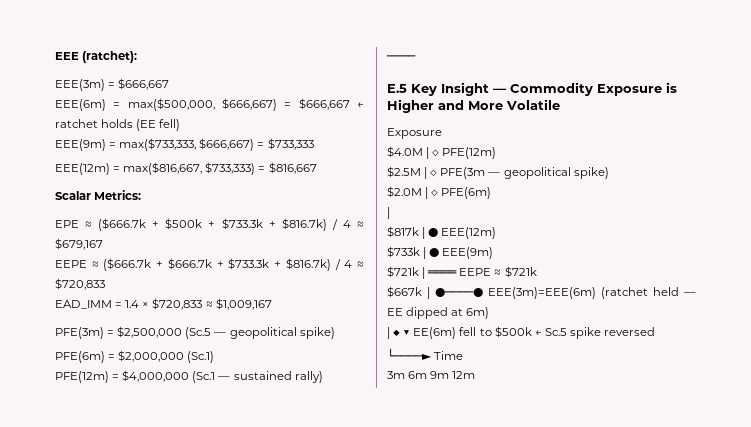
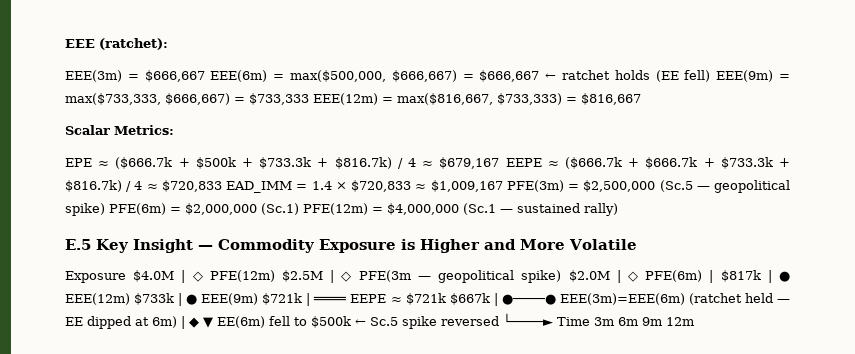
- EEE(3m) = $666,667
- EEE(6m) = max($500,000, $666,667) = $666,667 ← ratchet holds (EE fell)
- EEE(9m) = max($733,333, $666,667) = $733,333
- EEE(12m) = max($816,667, $733,333) = $816,667
+ EEE(3m) = $666,667 EEE(6m) = max($500,000, $666,667) = $666,667 ← ratchet holds (EE fell) EEE(9m) = max($733,333, $666,667) = $733,333 EEE(12m) = max($816,667, $733,333) = $816,667
- EPE ≈ ($666.7k + $500k + $733.3k + $816.7k) / 4 ≈ $679,167
- EEPE ≈ ($666.7k + $666.7k + $733.3k + $816.7k) / 4 ≈ $720,833
- EAD_IMM = 1.4 × $720,833 ≈ $1,009,167
- PFE(3m) = $2,500,000 (Sc.5 — geopolitical spike)
- PFE(6m) = $2,000,000 (Sc.1)
- PFE(12m) = $4,000,000 (Sc.1 — sustained rally)
+ EPE ≈ ($666.7k + $500k + $733.3k + $816.7k) / 4 ≈ $679,167 EEPE ≈ ($666.7k + $666.7k + $733.3k + $816.7k) / 4 ≈ $720,833 EAD_IMM = 1.4 × $720,833 ≈ $1,009,167 PFE(3m) = $2,500,000 (Sc.5 — geopolitical spike) PFE(6m) = $2,000,000 (Sc.1) PFE(12m) = $4,000,000 (Sc.1 — sustained rally)
- ────
  E.5 Key Insight — Commodity Exposure is Higher and More Volatile
- Exposure
- $4.0M | ◇ PFE(12m)
- $2.5M | ◇ PFE(3m — geopolitical spike)
- $2.0M | ◇ PFE(6m)
- |
- $817k | ● EEE(12m)
- $733k | ● EEE(9m)
- $721k | ════ EEPE ≈ $721k
- $667k | ●────● EEE(3m)=EEE(6m) (ratchet held — EE dipped at 6m)
- | ◆ ▼ EE(6m) fell to $500k ← Sc.5 spike reversed
- └────► Time
- 3m 6m 9m 12m
+ Exposure $4.0M | ◇ PFE(12m) $2.5M | ◇ PFE(3m — geopolitical spike) $2.0M | ◇ PFE(6m) | $817k | ● EEE(12m) $733k | ● EEE(9m) $721k | ════ EEPE ≈ $721k $667k | ●────● EEE(3m)=EEE(6m) (ratchet held — EE dipped at 6m) | ◆ ▼ EE(6m) fell to $500k ← Sc.5 spike reversed └────► Time 3m 6m 9m 12m

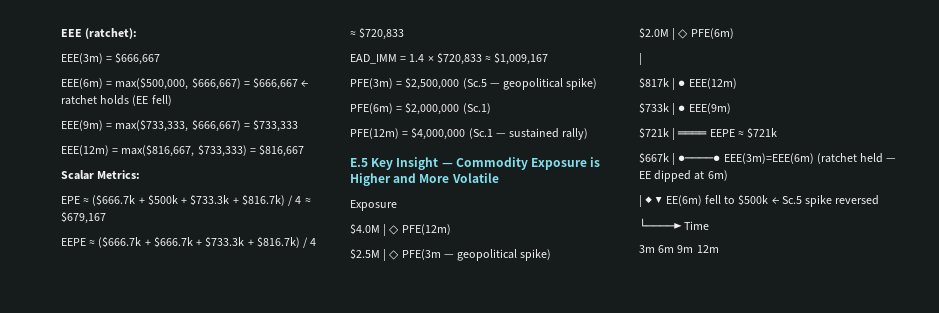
- EEE(3m) = $666,667 EEE(6m) = max($500,000, $666,667) = $666,667 ← ratchet holds (EE fell) EEE(9m) = max($733,333, $666,667) = $733,333 EEE(12m) = max($816,667, $733,333) = $816,667
+ EEE(3m) = $666,667
+ EEE(6m) = max($500,000, $666,667) = $666,667 ← ratchet holds (EE fell)
+ EEE(9m) = max($733,333, $666,667) = $733,333
+ EEE(12m) = max($816,667, $733,333) = $816,667
- EPE ≈ ($666.7k + $500k + $733.3k + $816.7k) / 4 ≈ $679,167 EEPE ≈ ($666.7k + $666.7k + $733.3k + $816.7k) / 4 ≈ $720,833 EAD_IMM = 1.4 × $720,833 ≈ $1,009,167 PFE(3m) = $2,500,000 (Sc.5 — geopolitical spike) PFE(6m) = $2,000,000 (Sc.1) PFE(12m) = $4,000,000 (Sc.1 — sustained rally)
+ EPE ≈ ($666.7k + $500k + $733.3k + $816.7k) / 4 ≈ $679,167
+ EEPE ≈ ($666.7k + $666.7k + $733.3k + $816.7k) / 4 ≈ $720,833
+ EAD_IMM = 1.4 × $720,833 ≈ $1,009,167
+ PFE(3m) = $2,500,000 (Sc.5 — geopolitical spike)
+ PFE(6m) = $2,000,000 (Sc.1)
+ PFE(12m) = $4,000,000 (Sc.1 — sustained rally)
  E.5 Key Insight — Commodity Exposure is Higher and More Volatile
- Exposure $4.0M | ◇ PFE(12m) $2.5M | ◇ PFE(3m — geopolitical spike) $2.0M | ◇ PFE(6m) | $817k | ● EEE(12m) $733k | ● EEE(9m) $721k | ════ EEPE ≈ $721k $667k | ●────● EEE(3m)=EEE(6m) (ratchet held — EE dipped at 6m) | ◆ ▼ EE(6m) fell to $500k ← Sc.5 spike reversed └────► Time 3m 6m 9m 12m
+ Exposure
+ $4.0M | ◇ PFE(12m)
+ $2.5M | ◇ PFE(3m — geopolitical spike)
+ $2.0M | ◇ PFE(6m)
+ |
+ $817k | ● EEE(12m)
+ $733k | ● EEE(9m)
+ $721k | ════ EEPE ≈ $721k
+ $667k | ●────● EEE(3m)=EEE(6m) (ratchet held — EE dipped at 6m)
+ | ◆ ▼ EE(6m) fell to $500k ← Sc.5 spike reversed
+ └────► Time
+ 3m 6m 9m 12m

